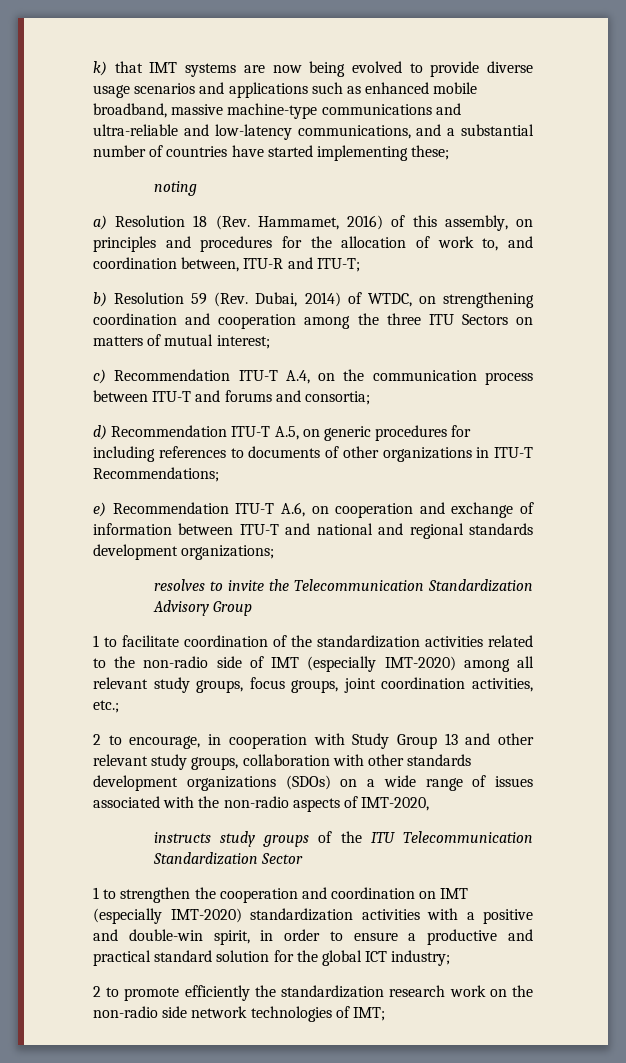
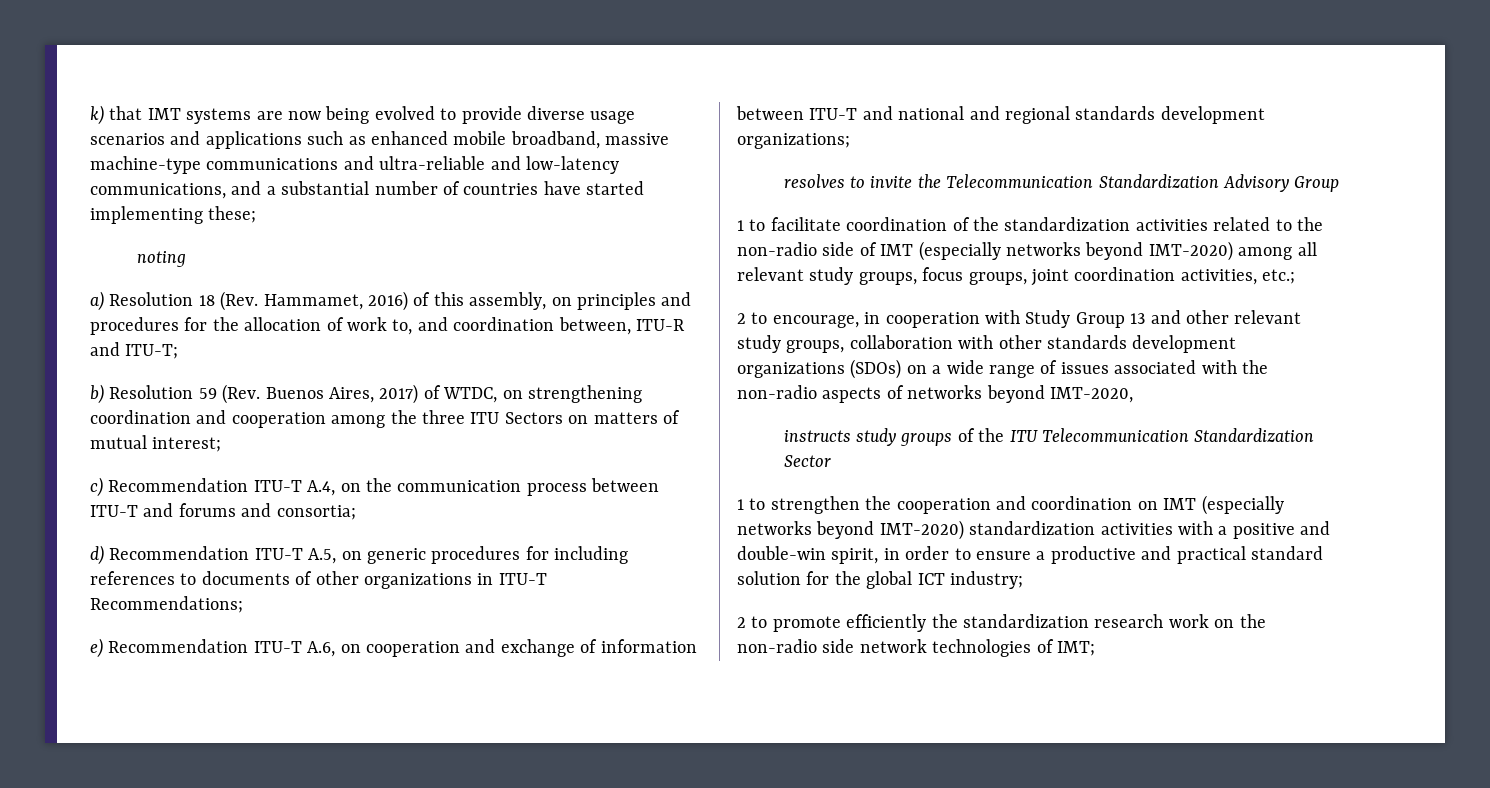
- b) Resolution 59 (Rev. Dubai, 2014) of WTDC, on strengthening coordination and cooperation among the three ITU Sectors on matters of mutual interest;
+ b) Resolution 59 (Rev. Buenos Aires, 2017) of WTDC, on strengthening coordination and cooperation among the three ITU Sectors on matters of mutual interest;
- 1 to facilitate coordination of the standardization activities related to the non-radio side of IMT (especially IMT-2020) among all relevant study groups, focus groups, joint coordination activities, etc.;
+ 1 to facilitate coordination of the standardization activities related to the non-radio side of IMT (especially networks beyond IMT-2020) among all relevant study groups, focus groups, joint coordination activities, etc.;
- 2 to encourage, in cooperation with Study Group 13 and other relevant study groups, collaboration with other standards development organizations (SDOs) on a wide range of issues associated with the non-radio aspects of IMT-2020,
+ 2 to encourage, in cooperation with Study Group 13 and other relevant study groups, collaboration with other standards development organizations (SDOs) on a wide range of issues associated with the non-radio aspects of networks beyond IMT-2020,
- 1 to strengthen the cooperation and coordination on IMT (especially IMT-2020) standardization activities with a positive and double-win spirit, in order to ensure a productive and practical standard solution for the global ICT industry;
+ 1 to strengthen the cooperation and coordination on IMT (especially networks beyond IMT-2020) standardization activities with a positive and double-win spirit, in order to ensure a productive and practical standard solution for the global ICT industry;

